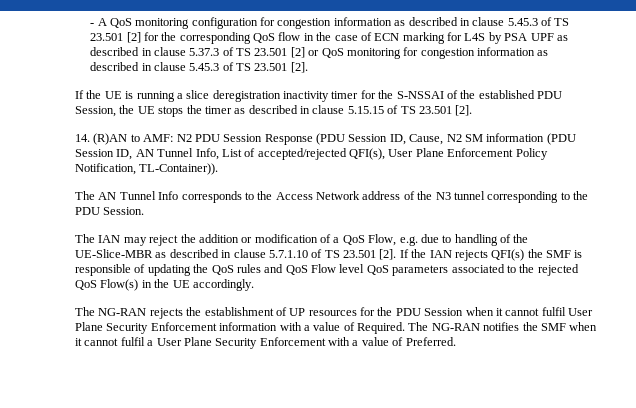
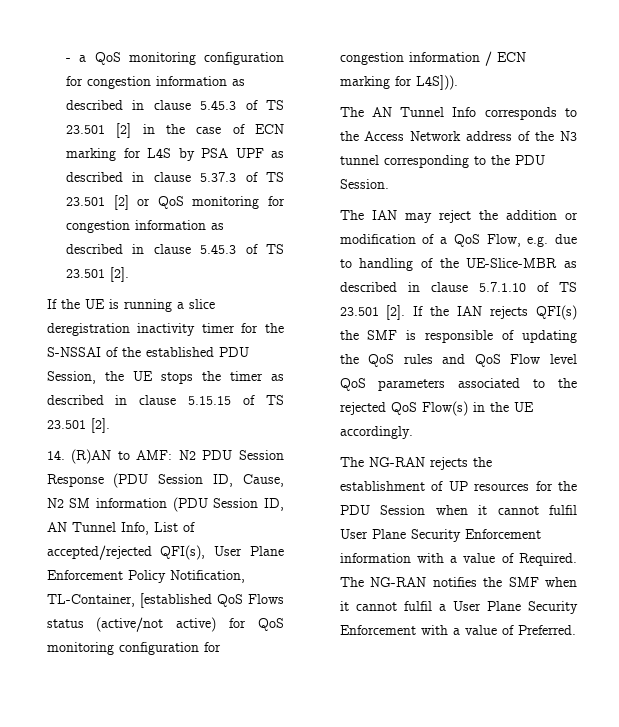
- - A QoS monitoring configuration for congestion information as described in clause 5.45.3 of TS 23.501 [2] for the corresponding QoS flow in the case of ECN marking for L4S by PSA UPF as described in clause 5.37.3 of TS 23.501 [2] or QoS monitoring for congestion information as described in clause 5.45.3 of TS 23.501 [2].
+ - a QoS monitoring configuration for congestion information as described in clause 5.45.3 of TS 23.501 [2] in the case of ECN marking for L4S by PSA UPF as described in clause 5.37.3 of TS 23.501 [2] or QoS monitoring for congestion information as described in clause 5.45.3 of TS 23.501 [2].
- 14. (R)AN to AMF: N2 PDU Session Response (PDU Session ID, Cause, N2 SM information (PDU Session ID, AN Tunnel Info, List of accepted/rejected QFI(s), User Plane Enforcement Policy Notification, TL-Container)).
+ 14. (R)AN to AMF: N2 PDU Session Response (PDU Session ID, Cause, N2 SM information (PDU Session ID, AN Tunnel Info, List of accepted/rejected QFI(s), User Plane Enforcement Policy Notification, TL-Container, [established QoS Flows status (active/not active) for QoS monitoring configuration for congestion information / ECN marking for L4S])).

